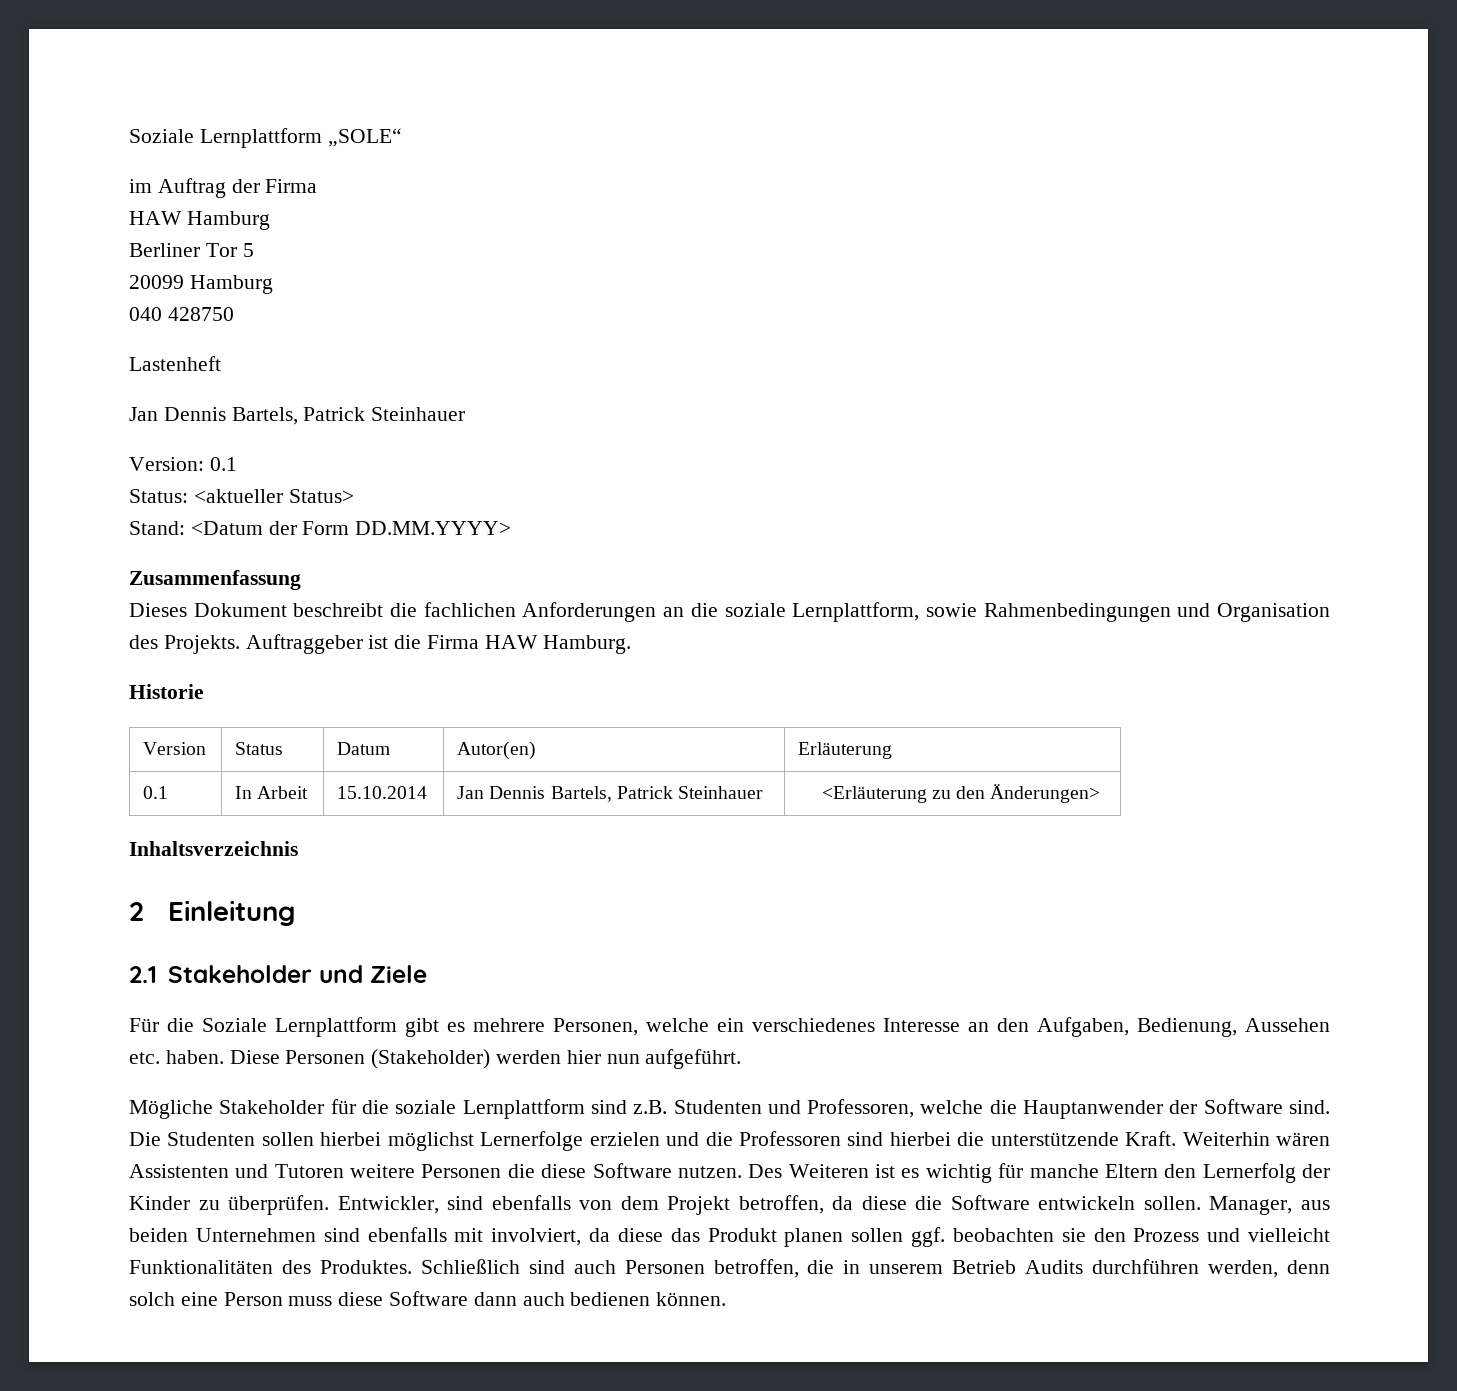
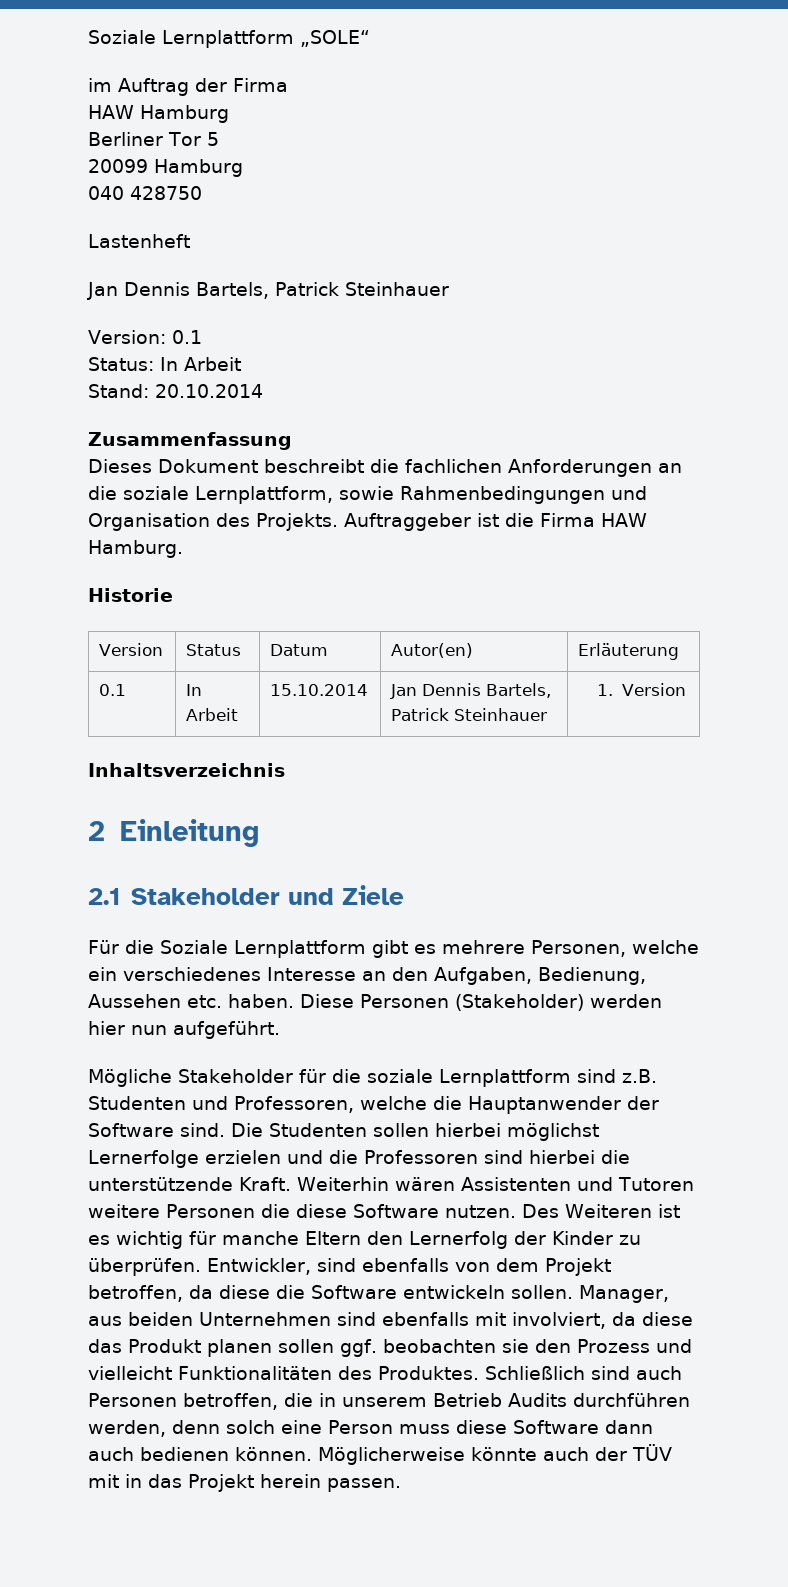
- Status: <aktueller Status>
+ Status: In Arbeit
- Stand: <Datum der Form DD.MM.YYYY>
+ Stand: 20.10.2014
- 0.1 | In Arbeit | 15.10.2014 | Jan Dennis Bartels, Patrick Steinhauer | <Erläuterung zu den Änderungen>
+ 0.1 | In Arbeit | 15.10.2014 | Jan Dennis Bartels, Patrick Steinhauer | 1. Version
+ Möglicherweise könnte auch der TÜV mit in das Projekt herein passen.

